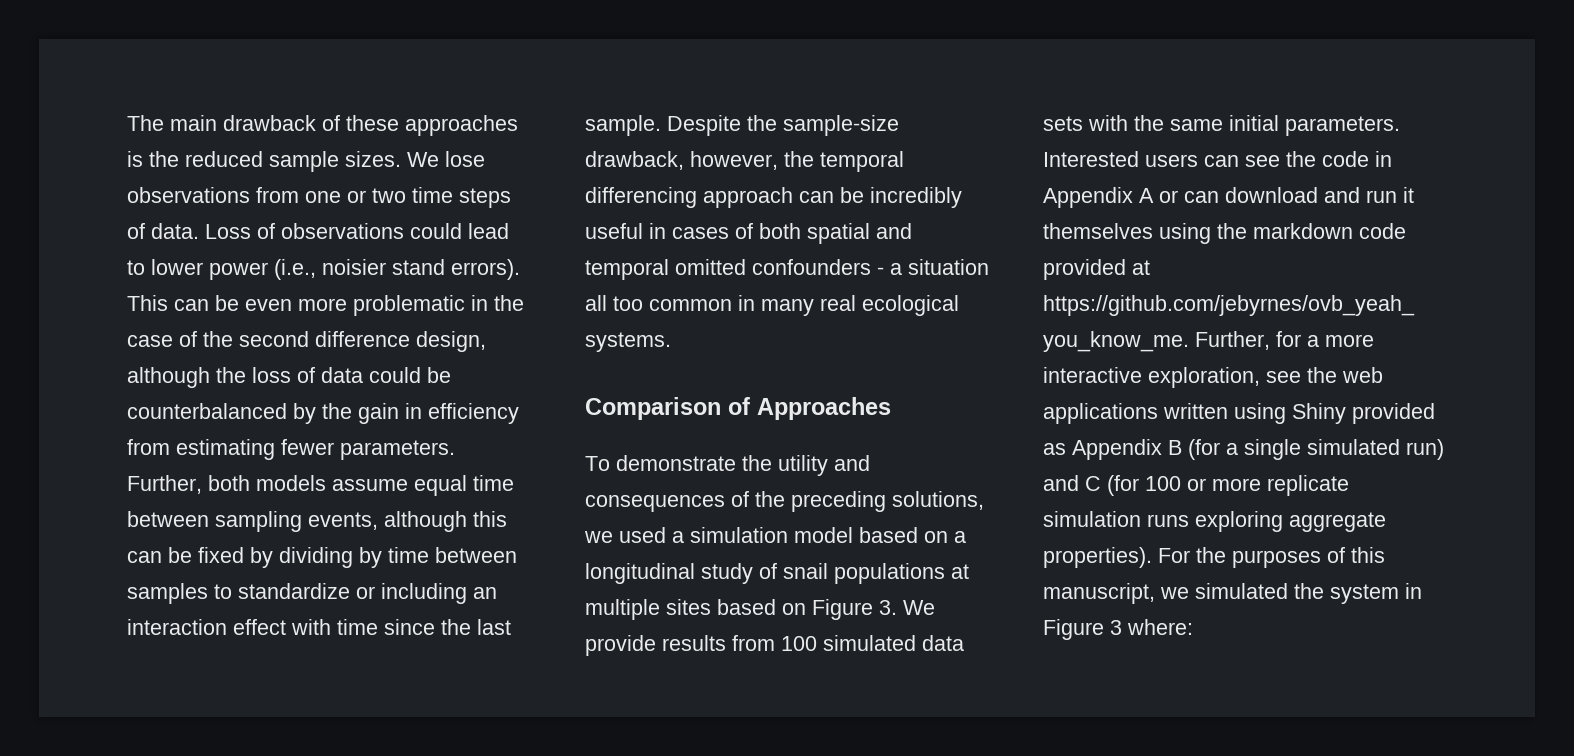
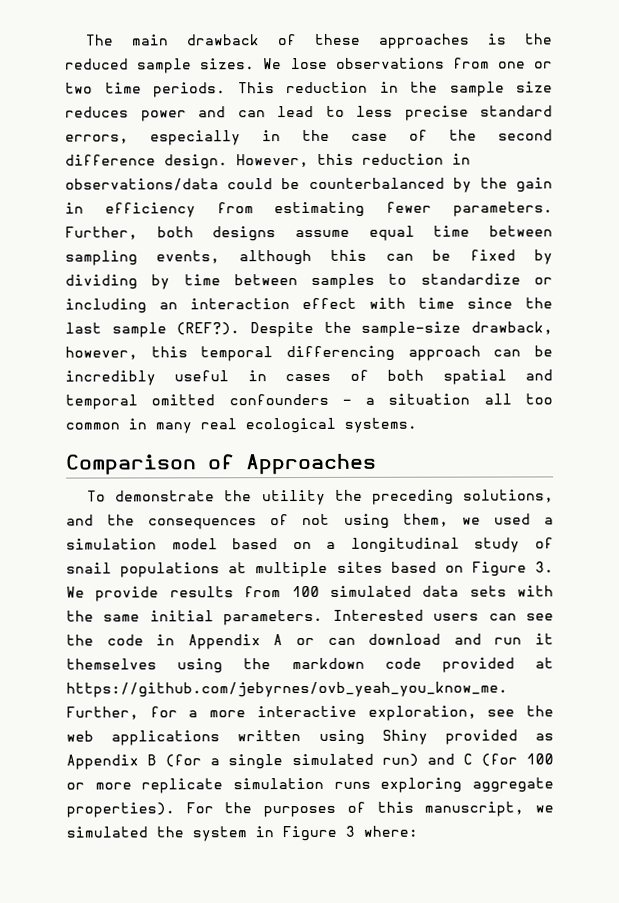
- We lose observations from one or two time steps of data. Loss of observations could lead to lower power (i.e., noisier stand errors). This can be even more problematic in the case of the second difference design, although the loss of data could be counterbalanced by the gain in efficiency from estimating fewer parameters.
+ We lose observations from one or two time periods. This reduction in the sample size reduces power and can lead to less precise standard errors, especially in the case of the second difference design. However, this reduction in observations/data could be counterbalanced by the gain in efficiency from estimating fewer parameters.
- Further, both models assume equal time between sampling events, although this can be fixed by dividing by time between samples to standardize or including an interaction effect with time since the last sample.
+ Further, both designs assume equal time between sampling events, although this can be fixed by dividing by time between samples to standardize or including an interaction effect with time since the last sample (REF?).
- Despite the sample-size drawback, however, the temporal differencing approach can be incredibly useful in cases of both spatial and temporal omitted confounders - a situation all too common in many real ecological systems.
+ Despite the sample-size drawback, however, this temporal differencing approach can be incredibly useful in cases of both spatial and temporal omitted confounders - a situation all too common in many real ecological systems.
- To demonstrate the utility and consequences of the preceding solutions, we used a simulation model based on a longitudinal study of snail populations at multiple sites based on Figure 3. We provide results from 100 simulated data sets with the same initial parameters.
+ To demonstrate the utility the preceding solutions, and the consequences of not using them, we used a simulation model based on a longitudinal study of snail populations at multiple sites based on Figure 3. We provide results from 100 simulated data sets with the same initial parameters.

